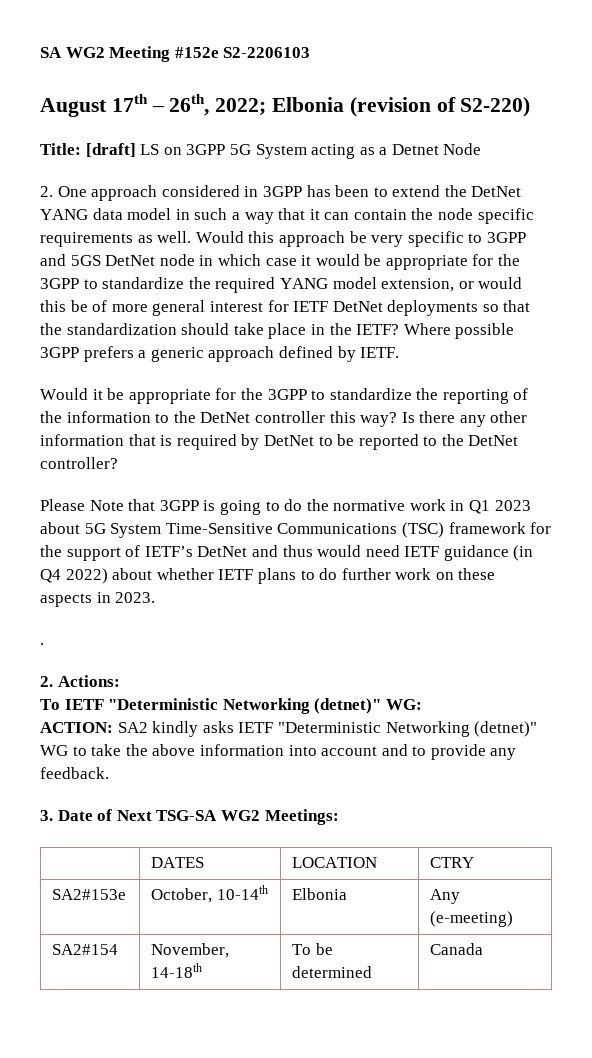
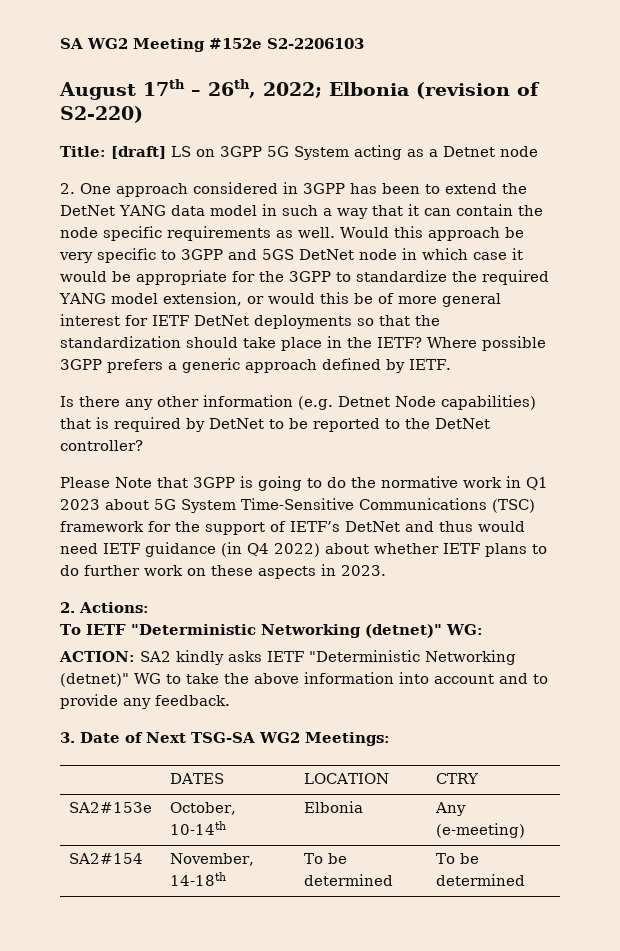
- Title: [draft] LS on 3GPP 5G System acting as a Detnet Node
+ Title: [draft] LS on 3GPP 5G System acting as a Detnet node
- Would it be appropriate for the 3GPP to standardize the reporting of the information to the DetNet controller this way? Is there any other information that is required by DetNet to be reported to the DetNet controller?
+ Is there any other information (e.g. Detnet Node capabilities) that is required by DetNet to be reported to the DetNet controller?
- .
- SA2#154 | November, 14-18th | To be determined | Canada
+ SA2#154 | November, 14-18th | To be determined | To be determined

